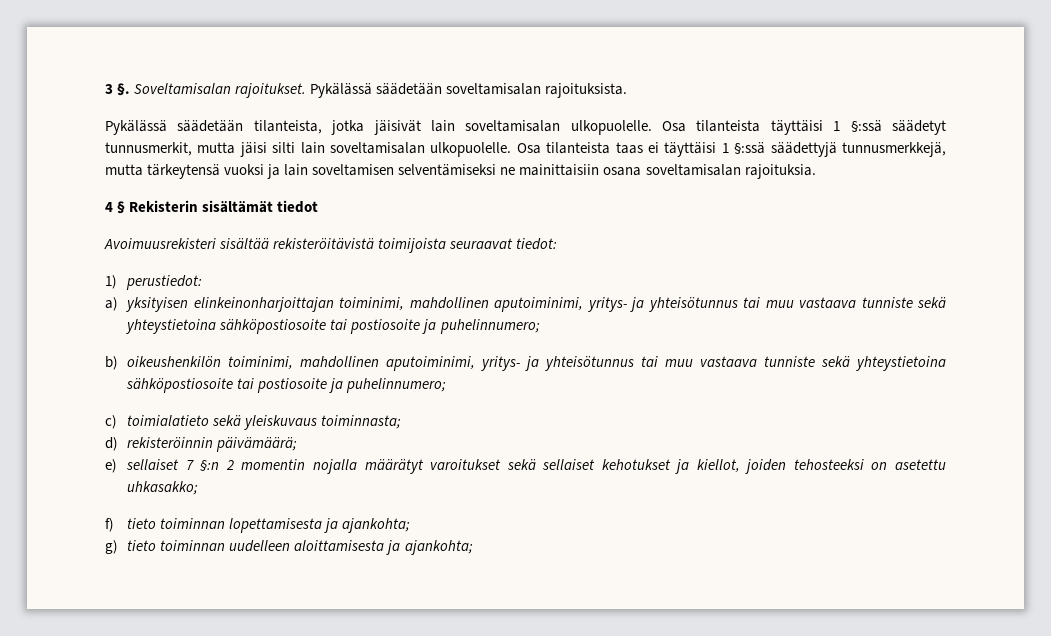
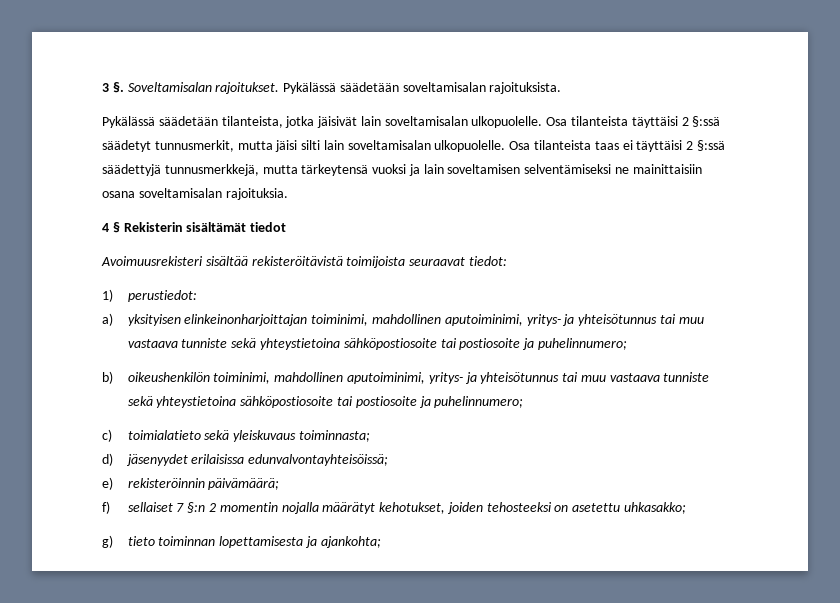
- Osa tilanteista täyttäisi 1 §:ssä säädetyt tunnusmerkit, mutta jäisi silti lain soveltamisalan ulkopuolelle.
+ Osa tilanteista täyttäisi 2 §:ssä säädetyt tunnusmerkit, mutta jäisi silti lain soveltamisalan ulkopuolelle.
- Osa tilanteista taas ei täyttäisi 1 §:ssä säädettyjä tunnusmerkkejä, mutta tärkeytensä vuoksi ja lain soveltamisen selventämiseksi ne mainittaisiin osana soveltamisalan rajoituksia.
+ Osa tilanteista taas ei täyttäisi 2 §:ssä säädettyjä tunnusmerkkejä, mutta tärkeytensä vuoksi ja lain soveltamisen selventämiseksi ne mainittaisiin osana soveltamisalan rajoituksia.
- d) rekisteröinnin päivämäärä;
+ d) jäsenyydet erilaisissa edunvalvontayhteisöissä;
+ e) rekisteröinnin päivämäärä;
- e) sellaiset 7 §:n 2 momentin nojalla määrätyt varoitukset sekä sellaiset kehotukset ja kiellot, joiden tehosteeksi on asetettu uhkasakko;
+ f) sellaiset 7 §:n 2 momentin nojalla määrätyt kehotukset, joiden tehosteeksi on asetettu uhkasakko;
- f) tieto toiminnan lopettamisesta ja ajankohta;
+ g) tieto toiminnan lopettamisesta ja ajankohta;
- g) tieto toiminnan uudelleen aloittamisesta ja ajankohta;

